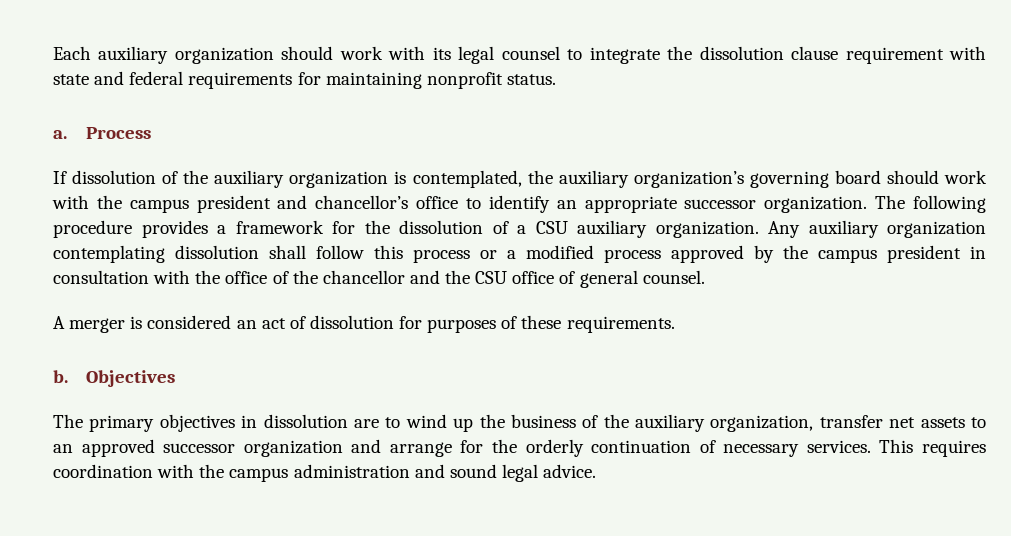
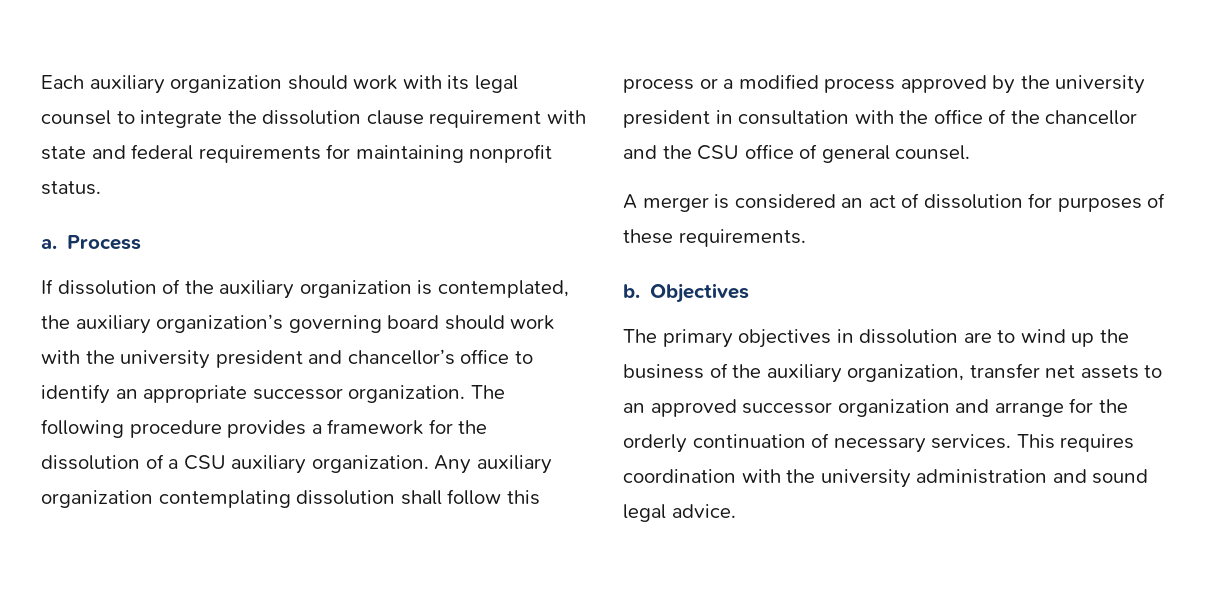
- If dissolution of the auxiliary organization is contemplated, the auxiliary organization’s governing board should work with the campus president and chancellor’s office to identify an appropriate successor organization.
+ If dissolution of the auxiliary organization is contemplated, the auxiliary organization’s governing board should work with the university president and chancellor’s office to identify an appropriate successor organization.
- Any auxiliary organization contemplating dissolution shall follow this process or a modified process approved by the campus president in consultation with the office of the chancellor and the CSU office of general counsel.
+ Any auxiliary organization contemplating dissolution shall follow this process or a modified process approved by the university president in consultation with the office of the chancellor and the CSU office of general counsel.
- This requires coordination with the campus administration and sound legal advice.
+ This requires coordination with the university administration and sound legal advice.

